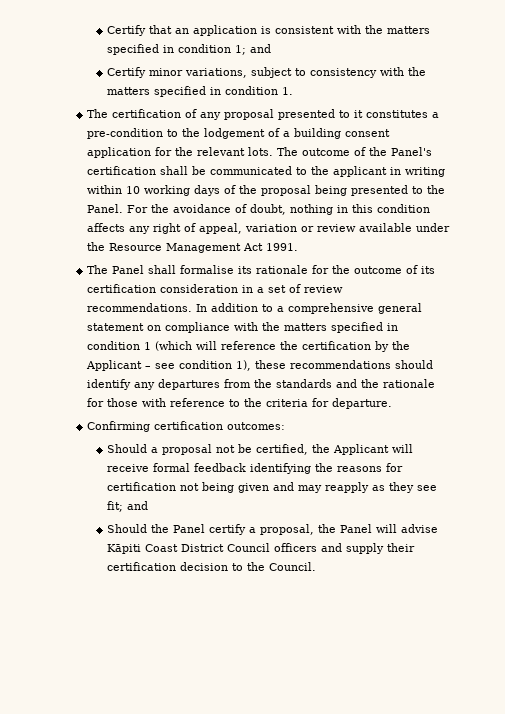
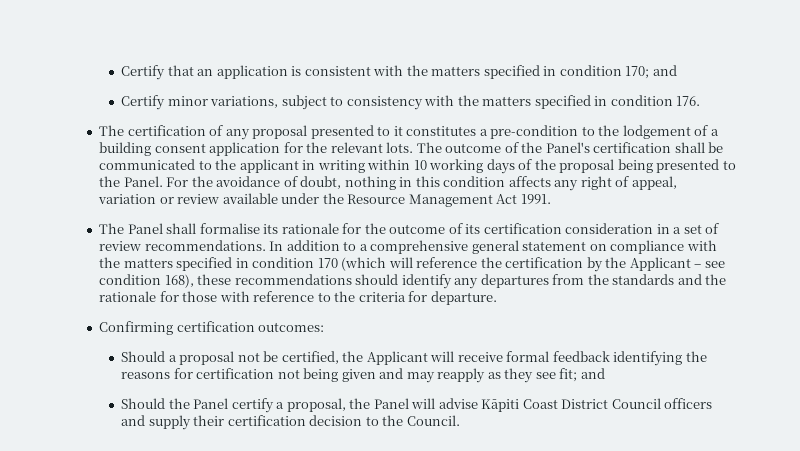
- Certify that an application is consistent with the matters specified in condition 1; and
+ Certify that an application is consistent with the matters specified in condition 170; and
- Certify minor variations, subject to consistency with the matters specified in condition 1.
+ Certify minor variations, subject to consistency with the matters specified in condition 176.
- In addition to a comprehensive general statement on compliance with the matters specified in condition 1 (which will reference the certification by the Applicant – see condition 1), these recommendations should identify any departures from the standards and the rationale for those with reference to the criteria for departure.
+ In addition to a comprehensive general statement on compliance with the matters specified in condition 170 (which will reference the certification by the Applicant – see condition 168), these recommendations should identify any departures from the standards and the rationale for those with reference to the criteria for departure.

